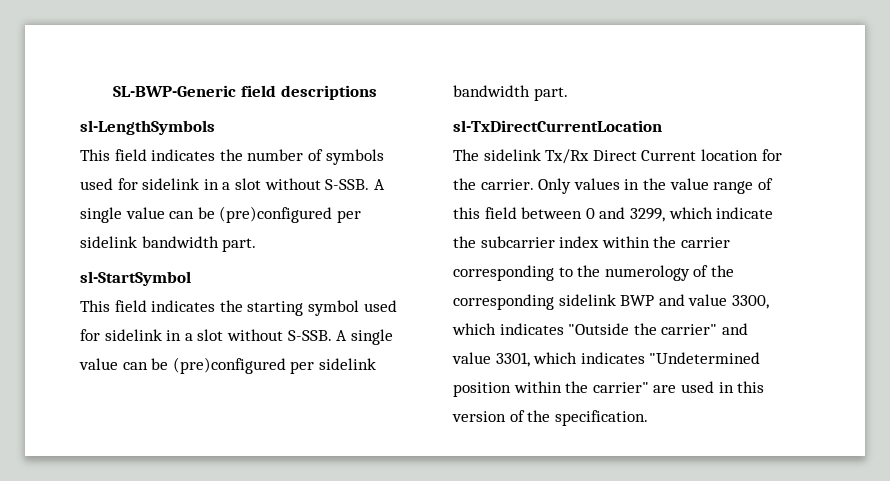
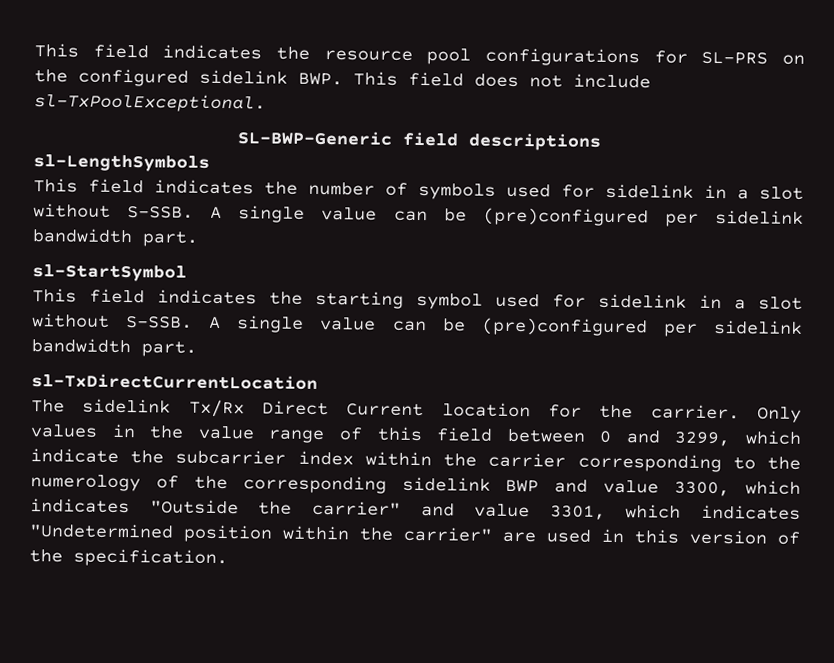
+ This field indicates the resource pool configurations for SL-PRS on the configured sidelink BWP. This field does not include sl-TxPoolExceptional.

